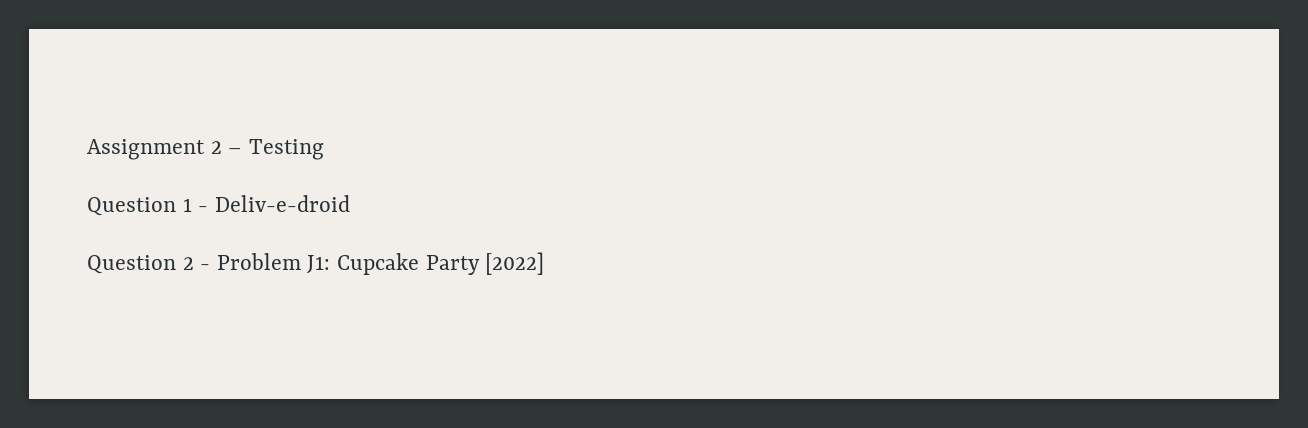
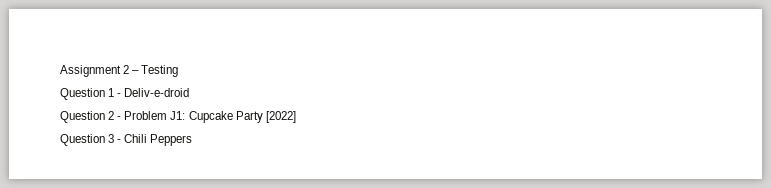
+ Question 3 - Chili Peppers

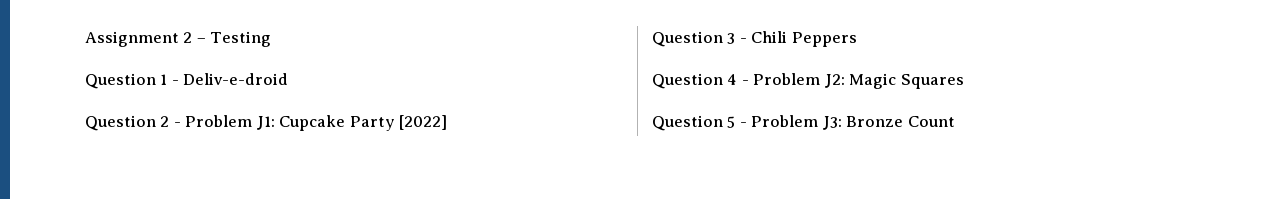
+ Question 4 - Problem J2: Magic Squares
+ Question 5 - Problem J3: Bronze Count

